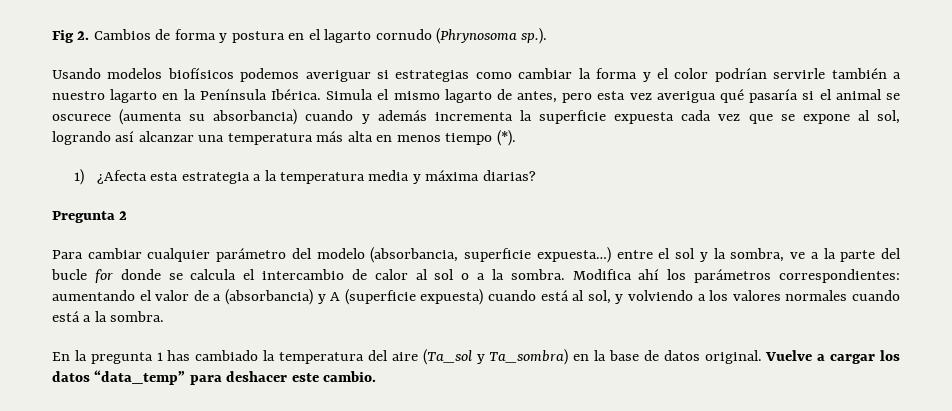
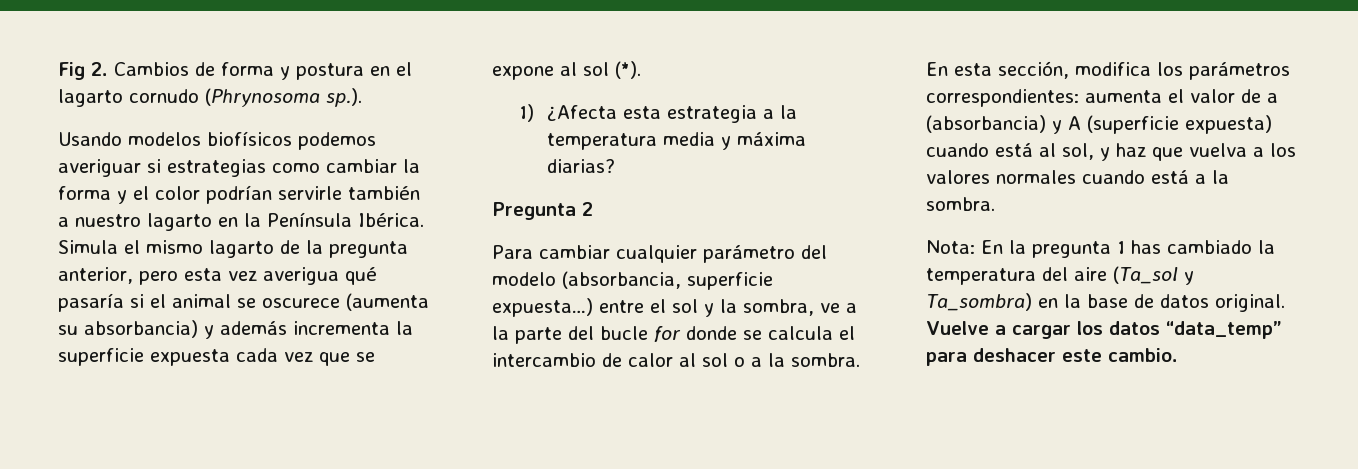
- Simula el mismo lagarto de antes, pero esta vez averigua qué pasaría si el animal se oscurece (aumenta su absorbancia) cuando y además incrementa la superficie expuesta cada vez que se expone al sol, logrando así alcanzar una temperatura más alta en menos tiempo (*).
+ Simula el mismo lagarto de la pregunta anterior, pero esta vez averigua qué pasaría si el animal se oscurece (aumenta su absorbancia) y además incrementa la superficie expuesta cada vez que se expone al sol (*).
- Modifica ahí los parámetros correspondientes: aumentando el valor de a (absorbancia) y A (superficie expuesta) cuando está al sol, y volviendo a los valores normales cuando está a la sombra.
+ En esta sección, modifica los parámetros correspondientes: aumenta el valor de a (absorbancia) y A (superficie expuesta) cuando está al sol, y haz que vuelva a los valores normales cuando está a la sombra.
- En la pregunta 1 has cambiado la temperatura del aire (Ta_sol y Ta_sombra) en la base de datos original.
+ Nota: En la pregunta 1 has cambiado la temperatura del aire (Ta_sol y Ta_sombra) en la base de datos original.

